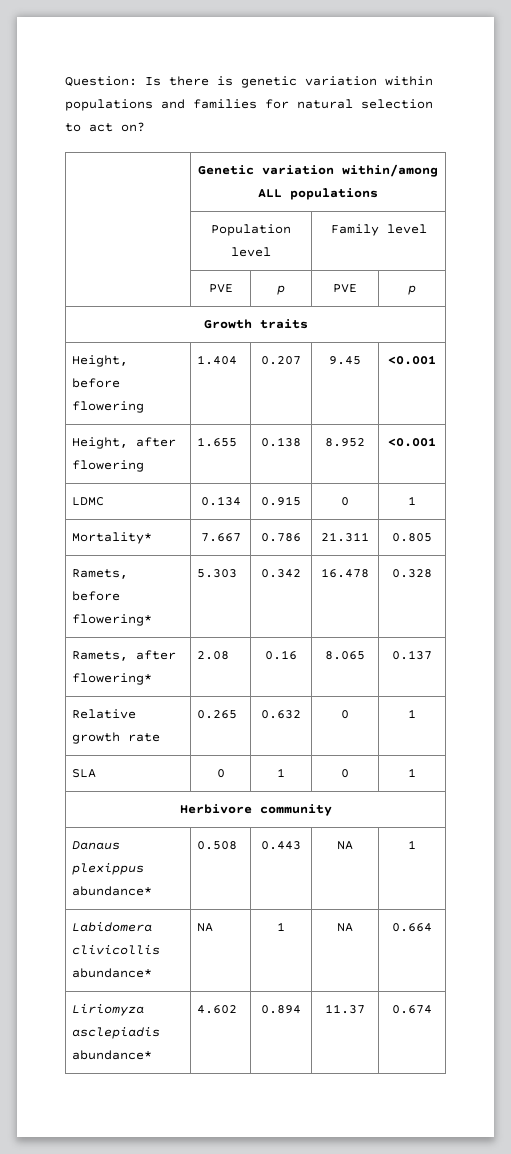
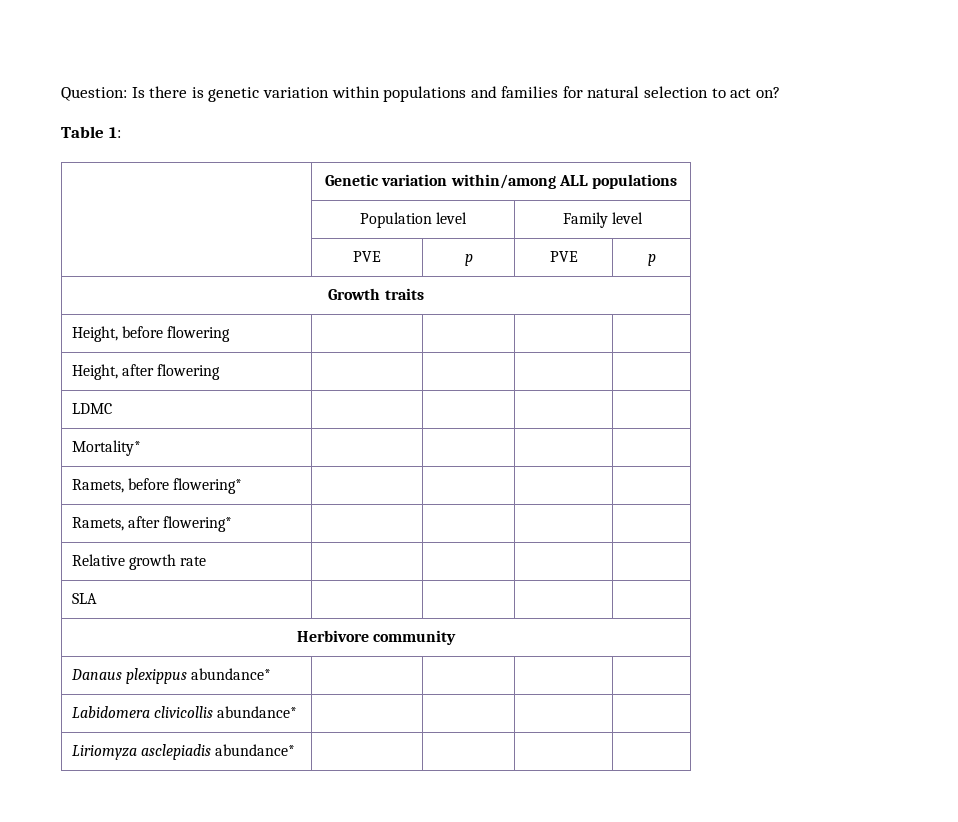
+ Table 1:
- Height, before flowering | 1.404 | 0.207 | 9.45 | <0.001
+ Height, before flowering | | | |
- Height, after flowering | 1.655 | 0.138 | 8.952 | <0.001
- LDMC | 0.134 | 0.915 | 0 | 1
- Mortality* | 7.667 | 0.786 | 21.311 | 0.805
+ Height, after flowering | | | |
+ LDMC | | | |
+ Mortality* | | | |
- Ramets, before flowering* | 5.303 | 0.342 | 16.478 | 0.328
+ Ramets, before flowering* | | | |
- Ramets, after flowering* | 2.08 | 0.16 | 8.065 | 0.137
+ Ramets, after flowering* | | | |
- Relative growth rate | 0.265 | 0.632 | 0 | 1
- SLA | 0 | 1 | 0 | 1
+ Relative growth rate | | | |
+ SLA | | | |
- Danaus plexippus abundance* | 0.508 | 0.443 | NA | 1
+ Danaus plexippus abundance* | | | |
- Labidomera clivicollis abundance* | NA | 1 | NA | 0.664
+ Labidomera clivicollis abundance* | | | |
- Liriomyza asclepiadis abundance* | 4.602 | 0.894 | 11.37 | 0.674
+ Liriomyza asclepiadis abundance* | | | |

